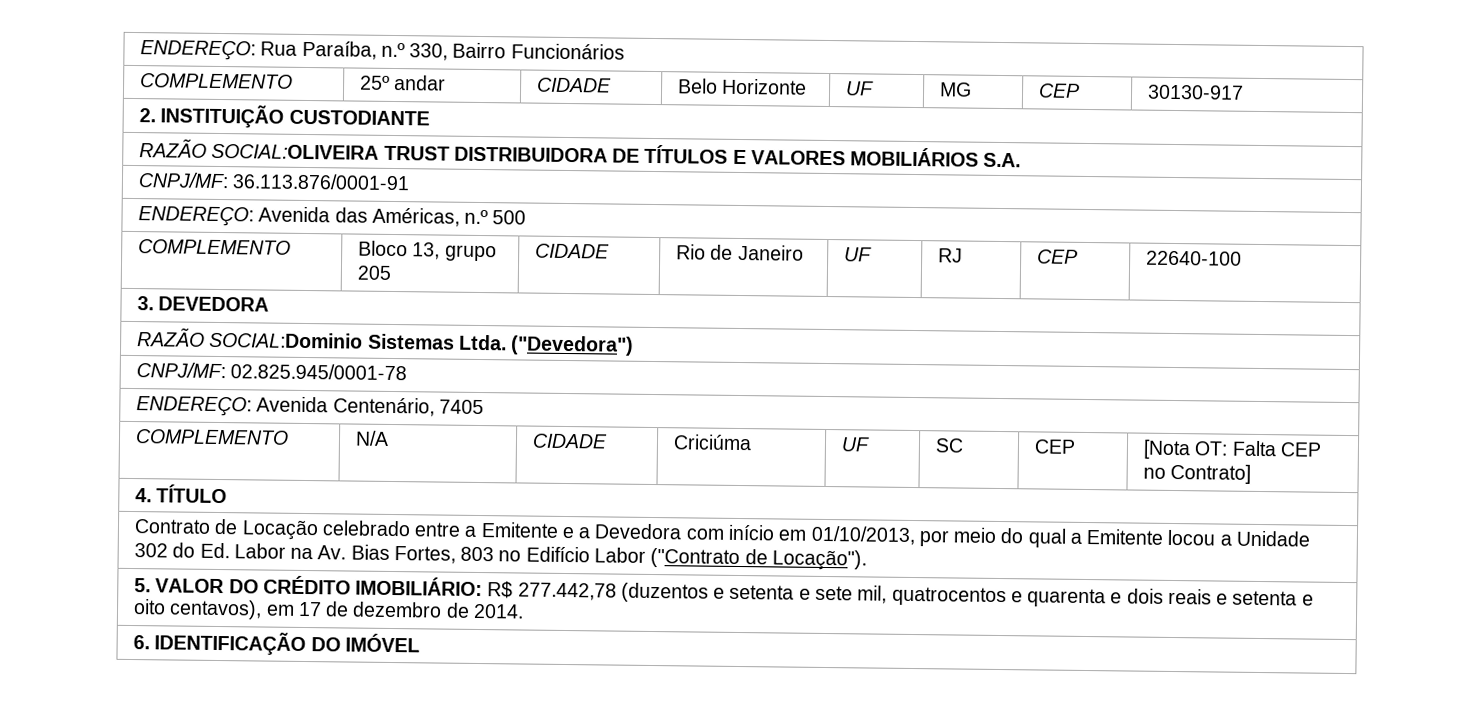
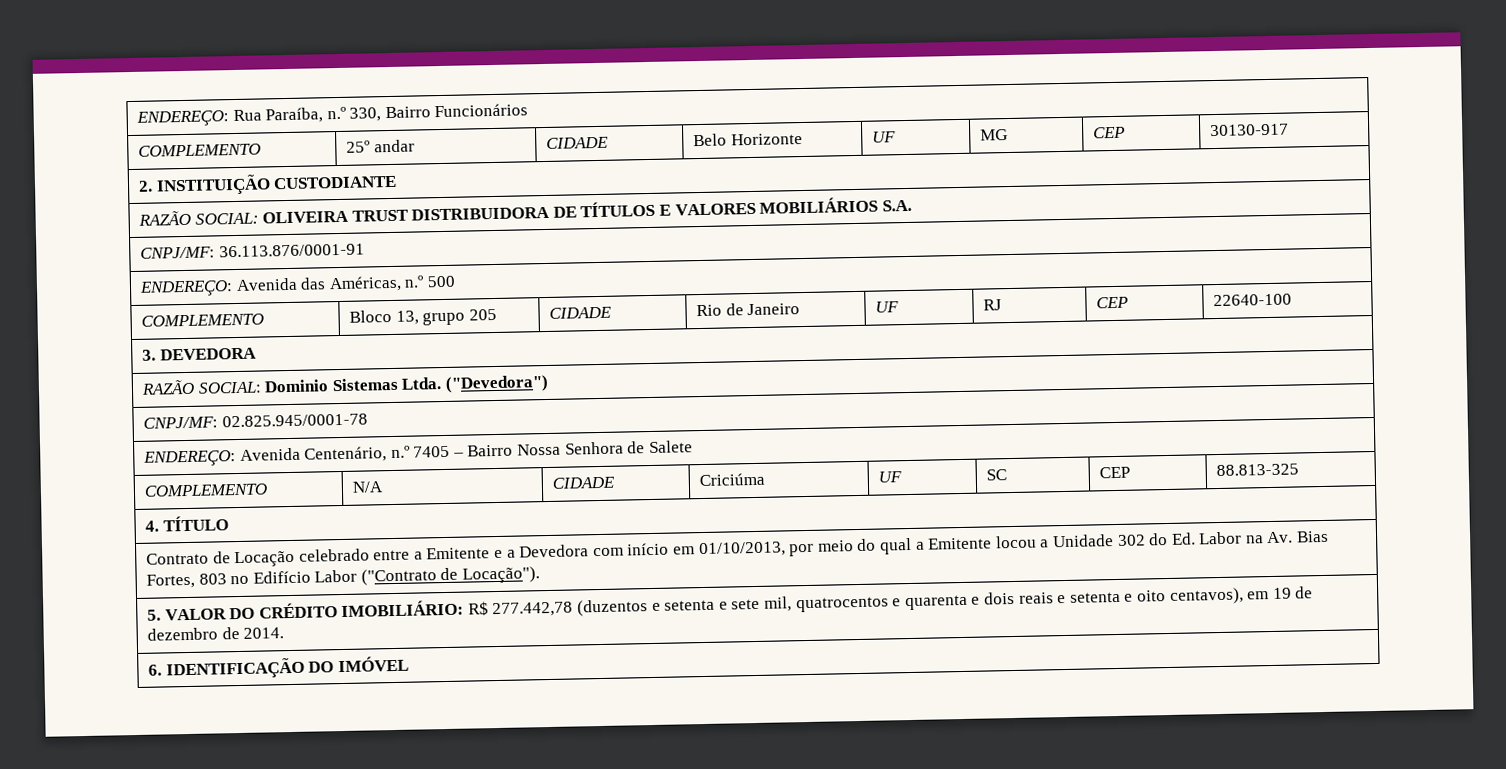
- RAZÃO SOCIAL:OLIVEIRA TRUST DISTRIBUIDORA DE TÍTULOS E VALORES MOBILIÁRIOS S.A.
+ RAZÃO SOCIAL: OLIVEIRA TRUST DISTRIBUIDORA DE TÍTULOS E VALORES MOBILIÁRIOS S.A.
- RAZÃO SOCIAL:Dominio Sistemas Ltda. ("Devedora")
+ RAZÃO SOCIAL: Dominio Sistemas Ltda. ("Devedora")
- ENDEREÇO: Avenida Centenário, 7405
+ ENDEREÇO: Avenida Centenário, n.º 7405 – Bairro Nossa Senhora de Salete
- COMPLEMENTO | N/A | CIDADE | Criciúma | UF | SC | CEP | [Nota OT: Falta CEP no Contrato]
+ COMPLEMENTO | N/A | CIDADE | Criciúma | UF | SC | CEP | 88.813-325
- 5. VALOR DO CRÉDITO IMOBILIÁRIO: R$ 277.442,78 (duzentos e setenta e sete mil, quatrocentos e quarenta e dois reais e setenta e oito centavos), em 17 de dezembro de 2014.
+ 5. VALOR DO CRÉDITO IMOBILIÁRIO: R$ 277.442,78 (duzentos e setenta e sete mil, quatrocentos e quarenta e dois reais e setenta e oito centavos), em 19 de dezembro de 2014.

